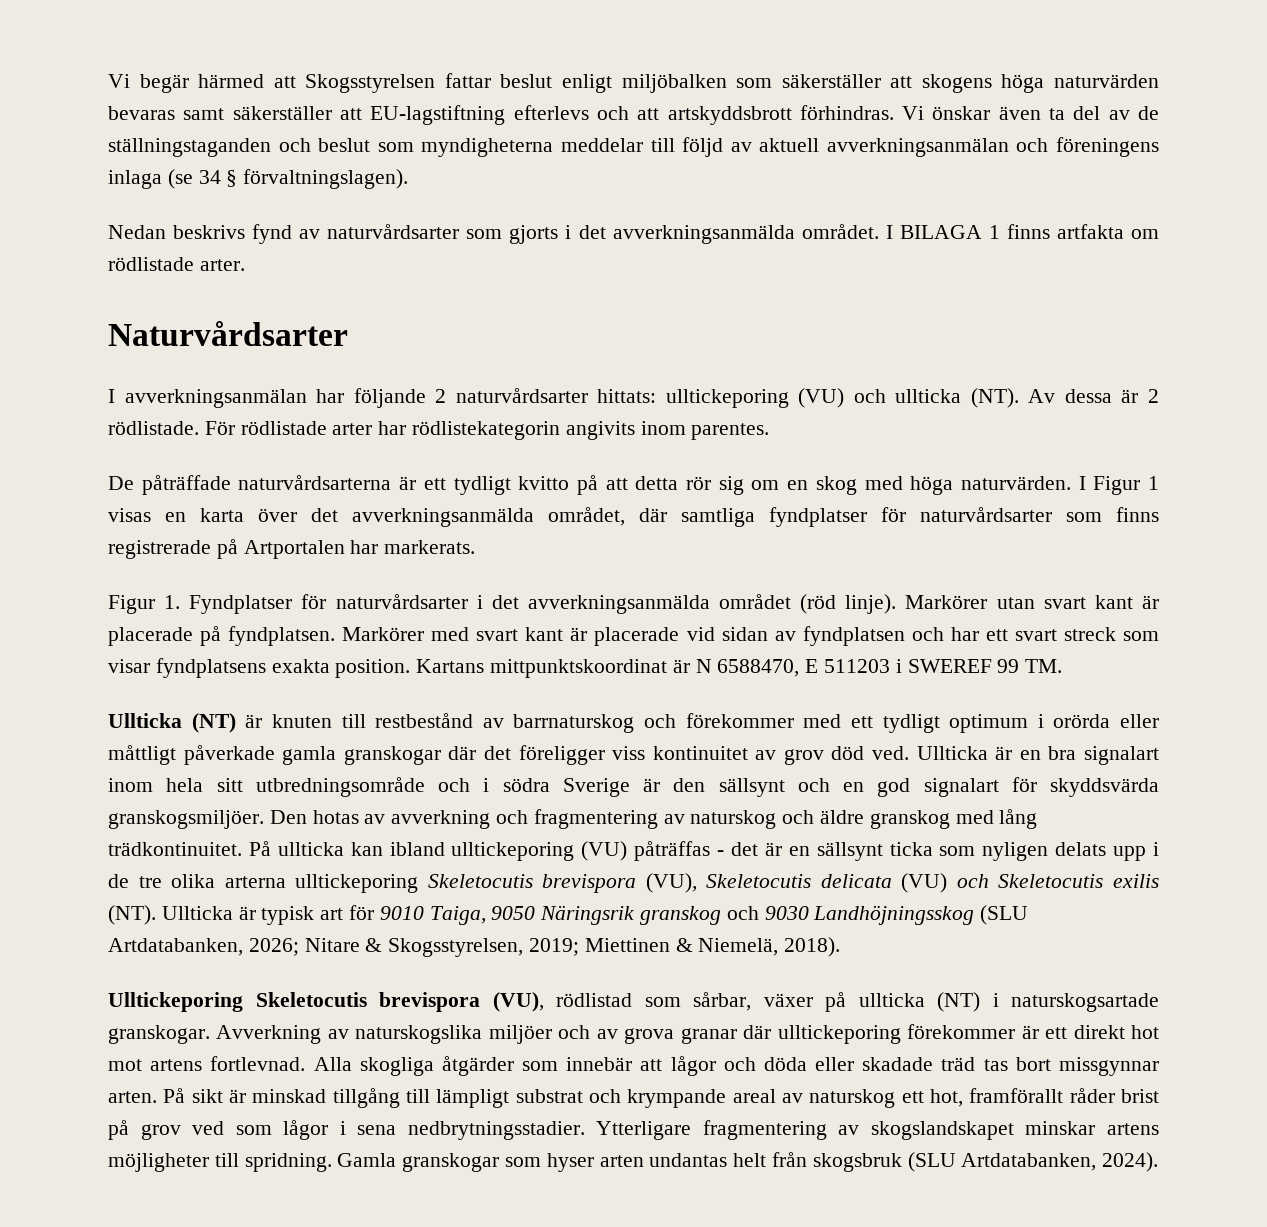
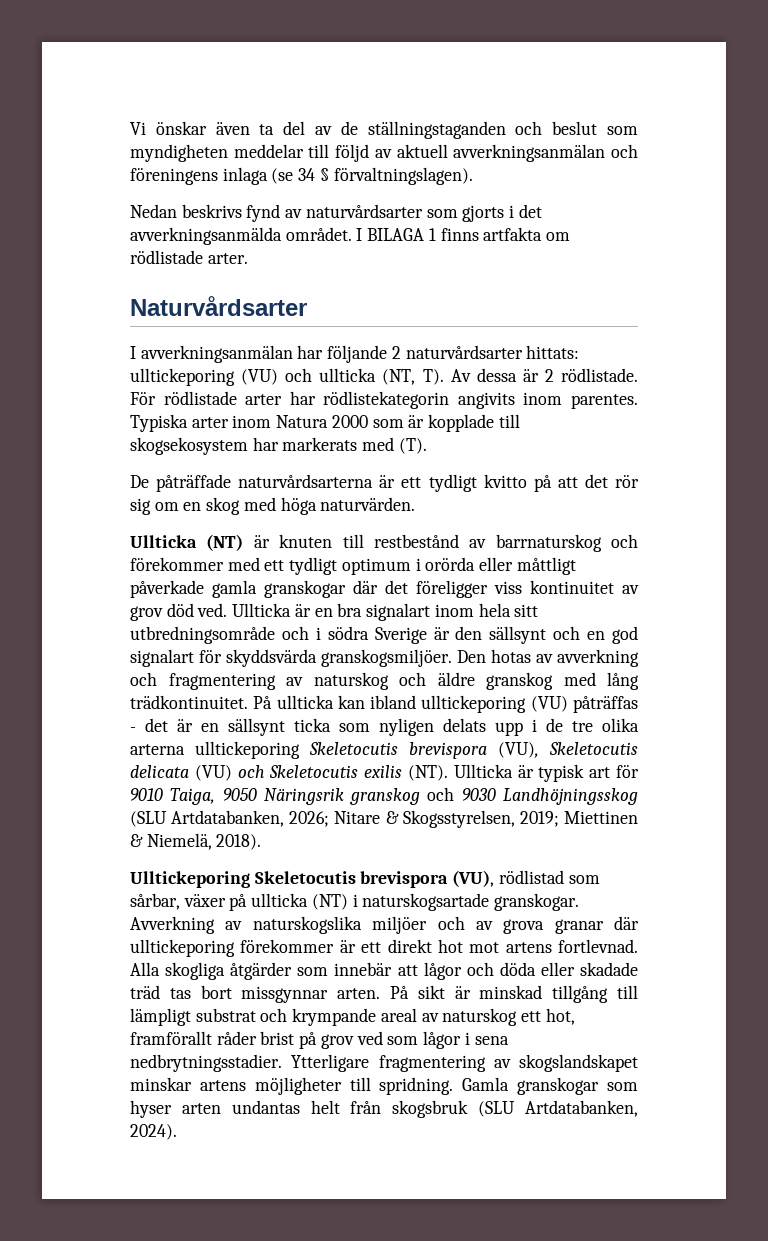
- Vi begär härmed att Skogsstyrelsen fattar beslut enligt miljöbalken som säkerställer att skogens höga naturvärden bevaras samt säkerställer att EU-lagstiftning efterlevs och att artskyddsbrott förhindras. Vi önskar även ta del av de ställningstaganden och beslut som myndigheterna meddelar till följd av aktuell avverkningsanmälan och föreningens inlaga (se 34 § förvaltningslagen).
+ Vi önskar även ta del av de ställningstaganden och beslut som myndigheten meddelar till följd av aktuell avverkningsanmälan och föreningens inlaga (se 34 § förvaltningslagen).
- I avverkningsanmälan har följande 2 naturvårdsarter hittats: ulltickeporing (VU) och ullticka (NT). Av dessa är 2 rödlistade.
+ I avverkningsanmälan har följande 2 naturvårdsarter hittats: ulltickeporing (VU) och ullticka (NT, T). Av dessa är 2 rödlistade.
+ Typiska arter inom Natura 2000 som är kopplade till skogsekosystem har markerats med (T).
- De påträffade naturvårdsarterna är ett tydligt kvitto på att detta rör sig om en skog med höga naturvärden. I Figur 1 visas en karta över det avverkningsanmälda området, där samtliga fyndplatser för naturvårdsarter som finns registrerade på Artportalen har markerats.
- Figur 1. Fyndplatser för naturvårdsarter i det avverkningsanmälda området (röd linje). Markörer utan svart kant är placerade på fyndplatsen. Markörer med svart kant är placerade vid sidan av fyndplatsen och har ett svart streck som visar fyndplatsens exakta position. Kartans mittpunktskoordinat är N 6588470, E 511203 i SWEREF 99 TM.
+ De påträffade naturvårdsarterna är ett tydligt kvitto på att det rör sig om en skog med höga naturvärden.

